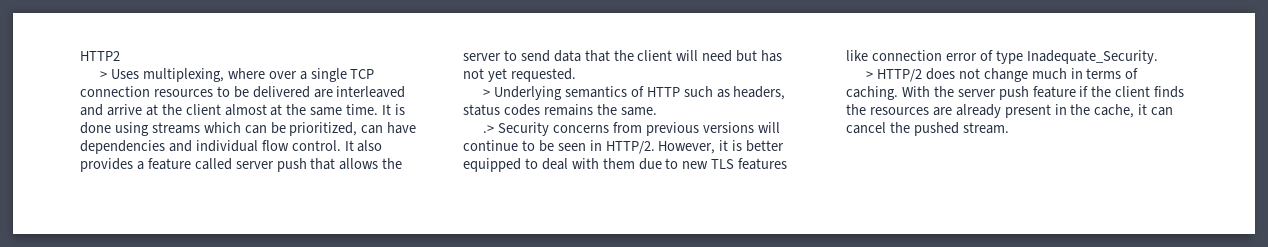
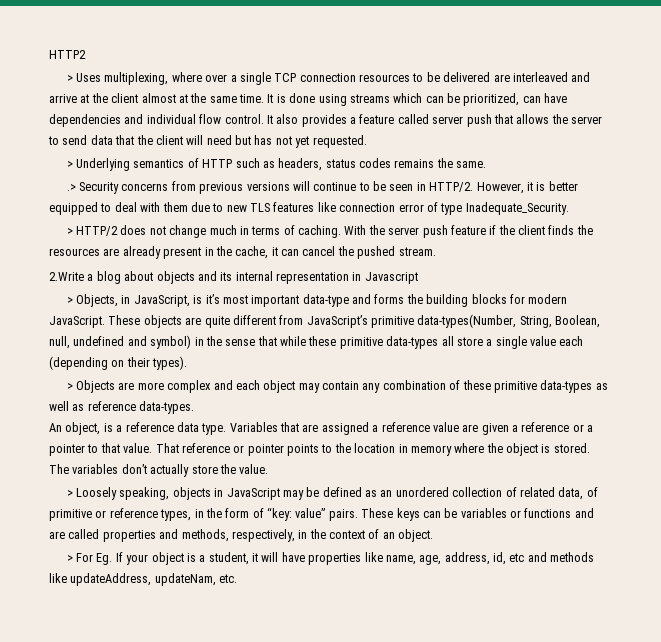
+ 2.Write a blog about objects and its internal representation in Javascript
+ > Objects, in JavaScript, is it’s most important data-type and forms the building blocks for modern JavaScript. These objects are quite different from JavaScript’s primitive data-types(Number, String, Boolean, null, undefined and symbol) in the sense that while these primitive data-types all store a single value each (depending on their types).
+ > Objects are more complex and each object may contain any combination of these primitive data-types as well as reference data-types.
+ An object, is a reference data type. Variables that are assigned a reference value are given a reference or a pointer to that value. That reference or pointer points to the location in memory where the object is stored. The variables don’t actually store the value.
+ > Loosely speaking, objects in JavaScript may be defined as an unordered collection of related data, of primitive or reference types, in the form of “key: value” pairs. These keys can be variables or functions and are called properties and methods, respectively, in the context of an object.
+ > For Eg. If your object is a student, it will have properties like name, age, address, id, etc and methods like updateAddress, updateNam, etc.

